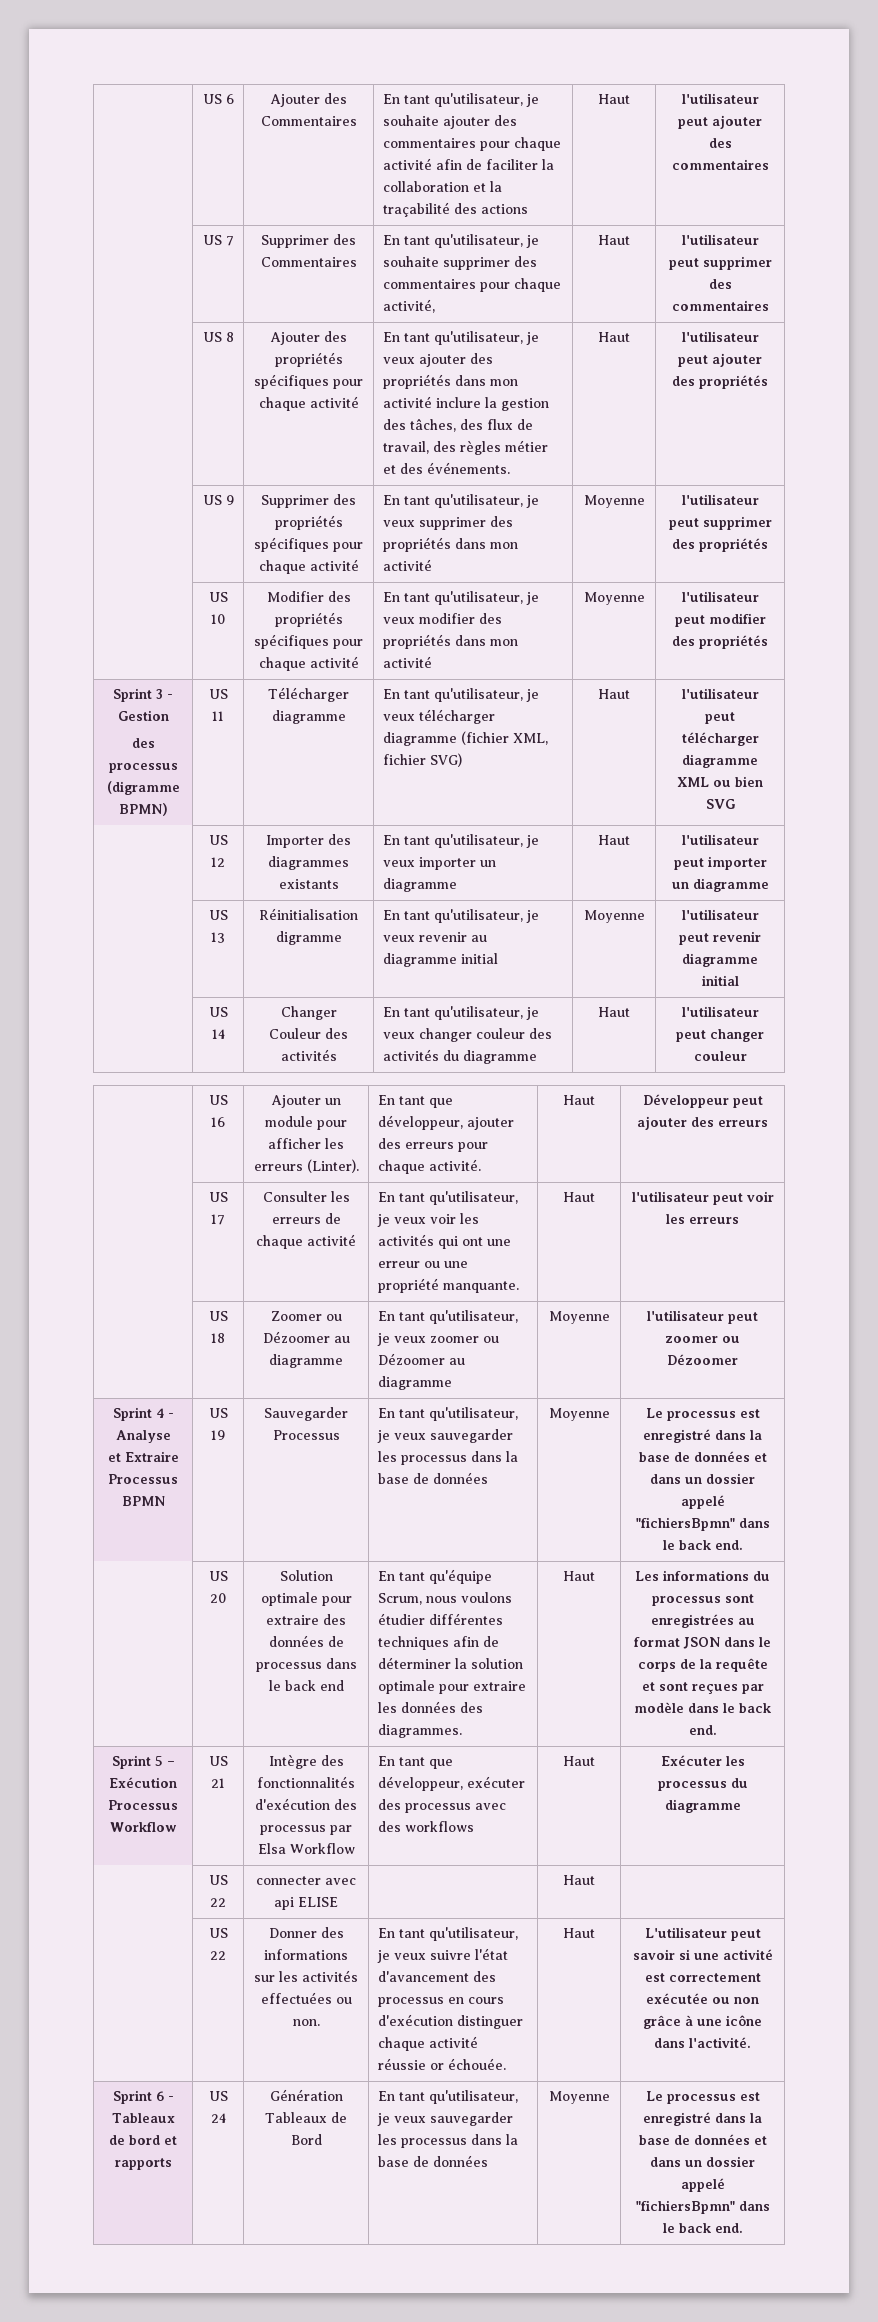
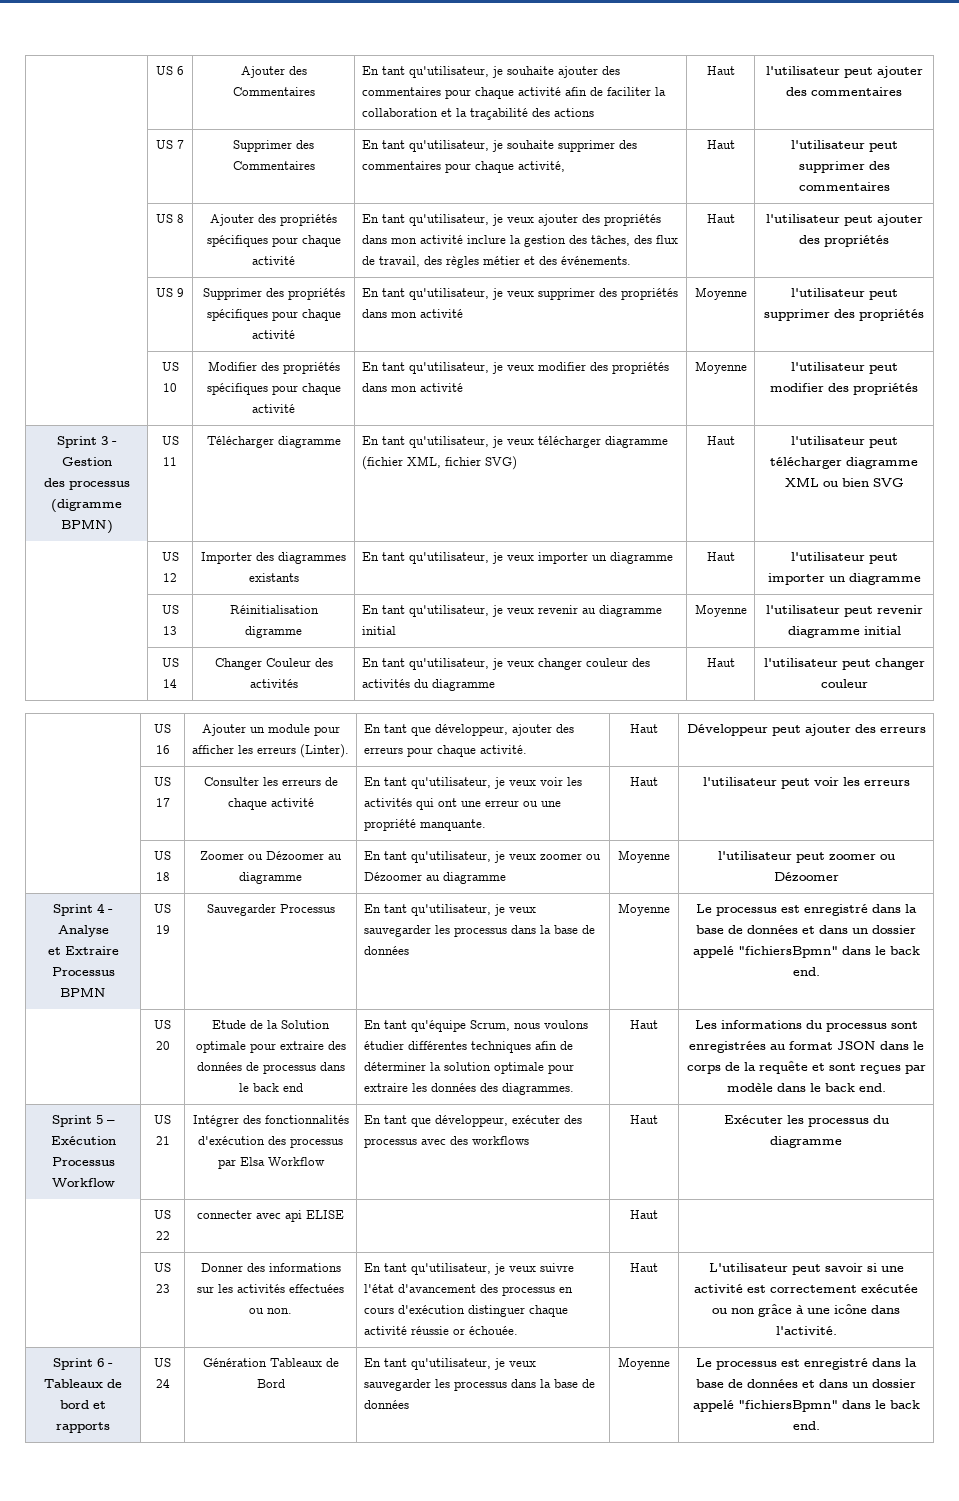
- Solution optimale pour extraire des données de processus dans le back end
+ Etude de la Solution optimale pour extraire des données de processus dans le back end
- Sprint 5 – Exécution Processus Workflow | US 21 | Intègre des fonctionnalités d'exécution des processus par Elsa Workflow | En tant que développeur, exécuter des processus avec des workflows | Haut | Exécuter les processus du diagramme
+ Sprint 5 – Exécution Processus Workflow | US 21 | Intégrer des fonctionnalités d'exécution des processus par Elsa Workflow | En tant que développeur, exécuter des processus avec des workflows | Haut | Exécuter les processus du diagramme
  | US 22 | connecter avec api ELISE | | Haut |
- | US 22
+ | US 23

